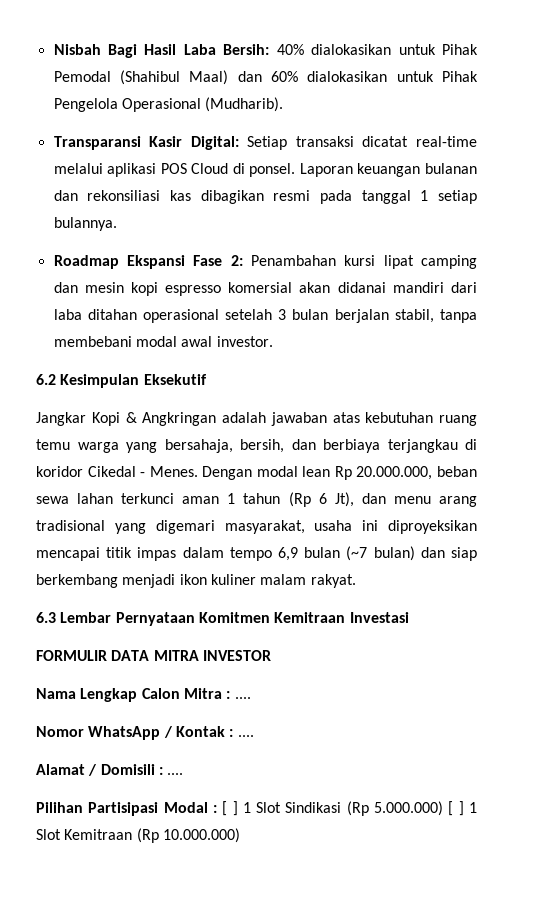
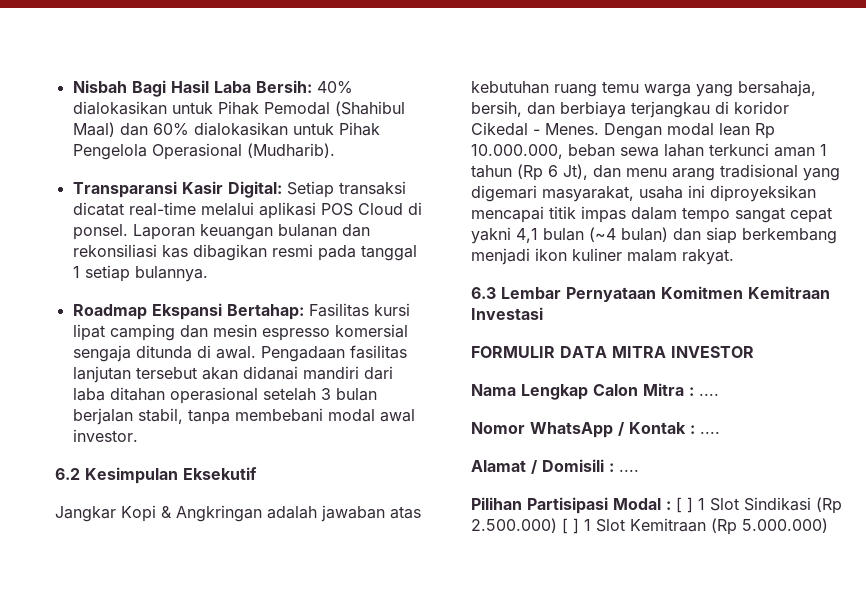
- Roadmap Ekspansi Fase 2: Penambahan kursi lipat camping dan mesin kopi espresso komersial akan didanai mandiri dari laba ditahan operasional setelah 3 bulan berjalan stabil, tanpa membebani modal awal investor.
+ Roadmap Ekspansi Bertahap: Fasilitas kursi lipat camping dan mesin espresso komersial sengaja ditunda di awal. Pengadaan fasilitas lanjutan tersebut akan didanai mandiri dari laba ditahan operasional setelah 3 bulan berjalan stabil, tanpa membebani modal awal investor.
- Dengan modal lean Rp 20.000.000, beban sewa lahan terkunci aman 1 tahun (Rp 6 Jt), dan menu arang tradisional yang digemari masyarakat, usaha ini diproyeksikan mencapai titik impas dalam tempo 6,9 bulan (~7 bulan) dan siap berkembang menjadi ikon kuliner malam rakyat.
+ Dengan modal lean Rp 10.000.000, beban sewa lahan terkunci aman 1 tahun (Rp 6 Jt), dan menu arang tradisional yang digemari masyarakat, usaha ini diproyeksikan mencapai titik impas dalam tempo sangat cepat yakni 4,1 bulan (~4 bulan) dan siap berkembang menjadi ikon kuliner malam rakyat.
- Pilihan Partisipasi Modal : [ ] 1 Slot Sindikasi (Rp 5.000.000) [ ] 1 Slot Kemitraan (Rp 10.000.000)
+ Pilihan Partisipasi Modal : [ ] 1 Slot Sindikasi (Rp 2.500.000) [ ] 1 Slot Kemitraan (Rp 5.000.000)

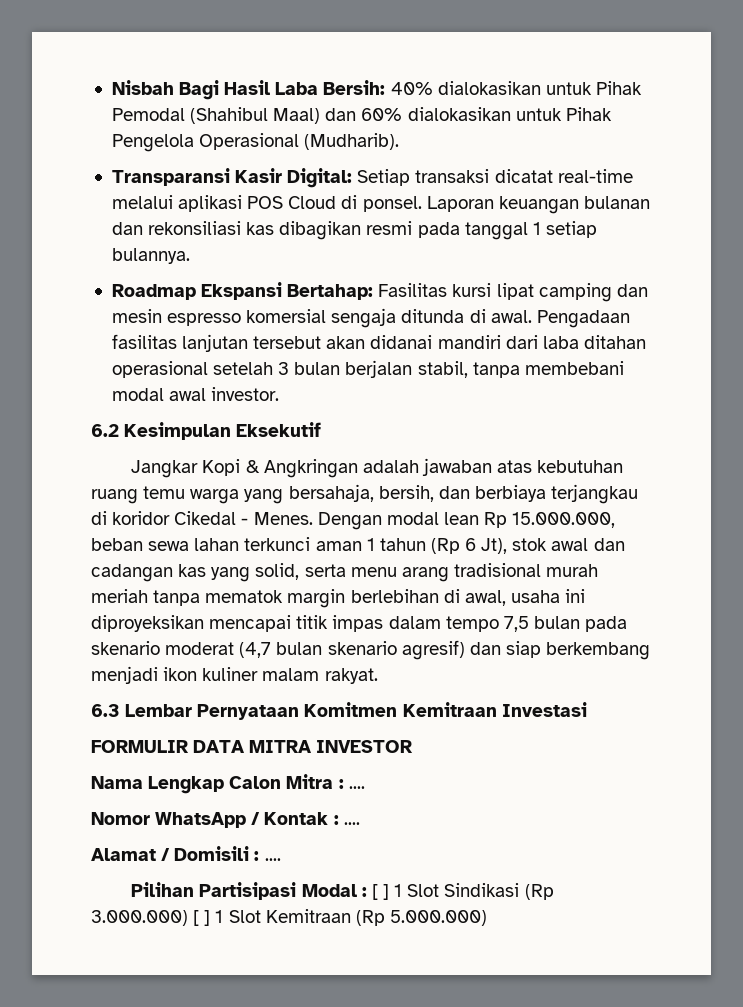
- Dengan modal lean Rp 10.000.000, beban sewa lahan terkunci aman 1 tahun (Rp 6 Jt), dan menu arang tradisional yang digemari masyarakat, usaha ini diproyeksikan mencapai titik impas dalam tempo sangat cepat yakni 4,1 bulan (~4 bulan) dan siap berkembang menjadi ikon kuliner malam rakyat.
+ Dengan modal lean Rp 15.000.000, beban sewa lahan terkunci aman 1 tahun (Rp 6 Jt), stok awal dan cadangan kas yang solid, serta menu arang tradisional murah meriah tanpa mematok margin berlebihan di awal, usaha ini diproyeksikan mencapai titik impas dalam tempo 7,5 bulan pada skenario moderat (4,7 bulan skenario agresif) dan siap berkembang menjadi ikon kuliner malam rakyat.
- Pilihan Partisipasi Modal : [ ] 1 Slot Sindikasi (Rp 2.500.000) [ ] 1 Slot Kemitraan (Rp 5.000.000)
+ Pilihan Partisipasi Modal : [ ] 1 Slot Sindikasi (Rp 3.000.000) [ ] 1 Slot Kemitraan (Rp 5.000.000)

